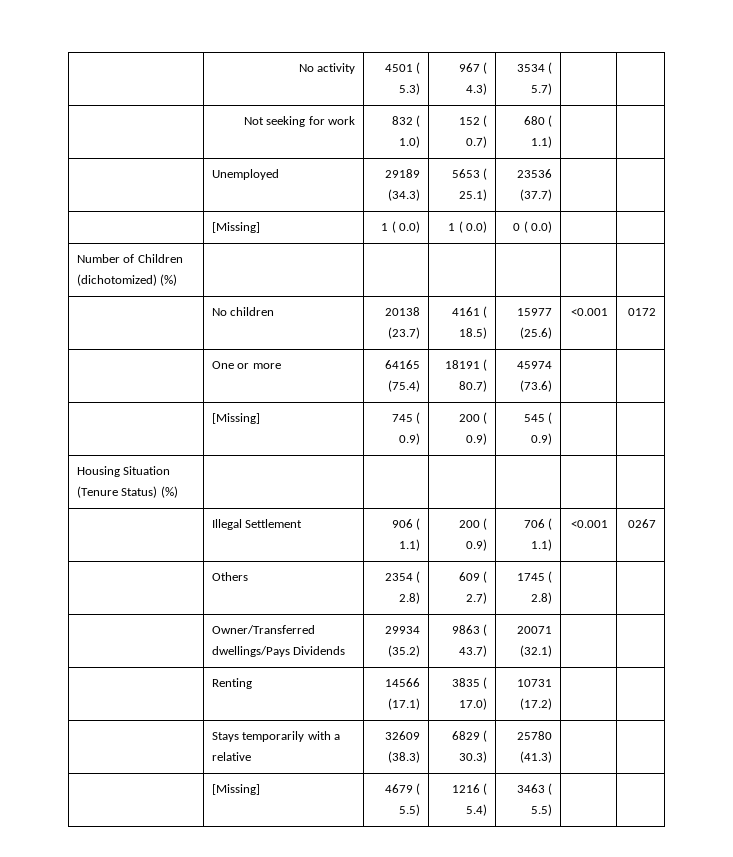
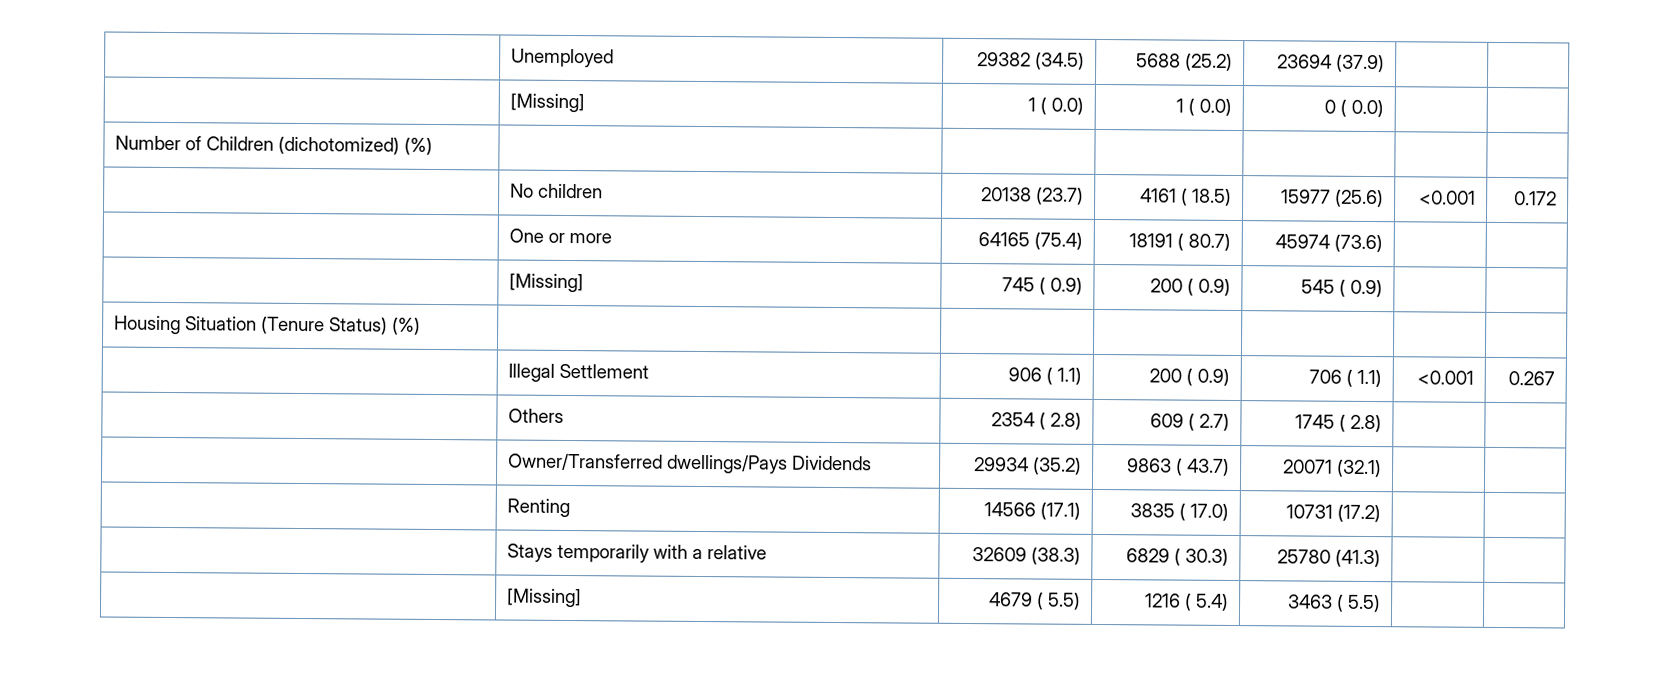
- | No activity | 4501 ( 5.3) | 967 ( 4.3) | 3534 ( 5.7) | |
- | Not seeking for work | 832 ( 1.0) | 152 ( 0.7) | 680 ( 1.1) | |
- | Unemployed | 29189 (34.3) | 5653 ( 25.1) | 23536 (37.7) | |
+ | Unemployed | 29382 (34.5) | 5688 (25.2) | 23694 (37.9) | |
- | No children | 20138 (23.7) | 4161 ( 18.5) | 15977 (25.6) | <0.001 | 0172
+ | No children | 20138 (23.7) | 4161 ( 18.5) | 15977 (25.6) | <0.001 | 0.172
- | Illegal Settlement | 906 ( 1.1) | 200 ( 0.9) | 706 ( 1.1) | <0.001 | 0267
+ | Illegal Settlement | 906 ( 1.1) | 200 ( 0.9) | 706 ( 1.1) | <0.001 | 0.267

